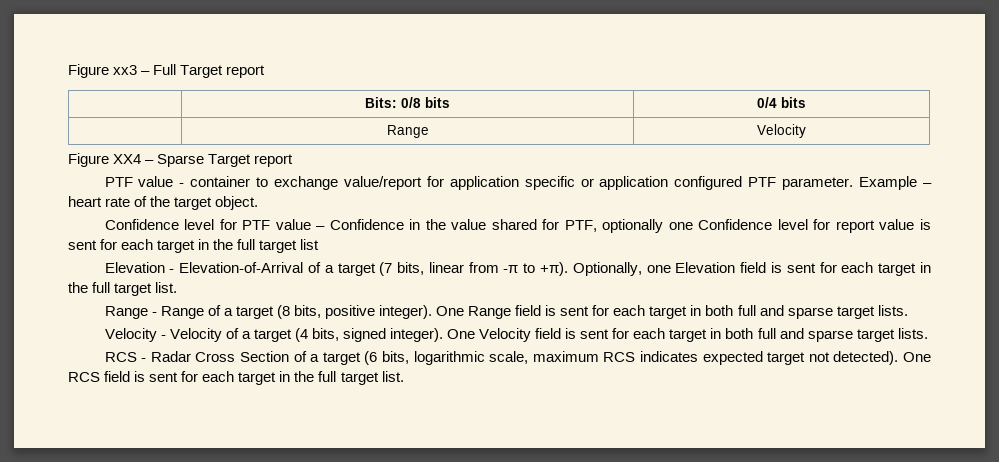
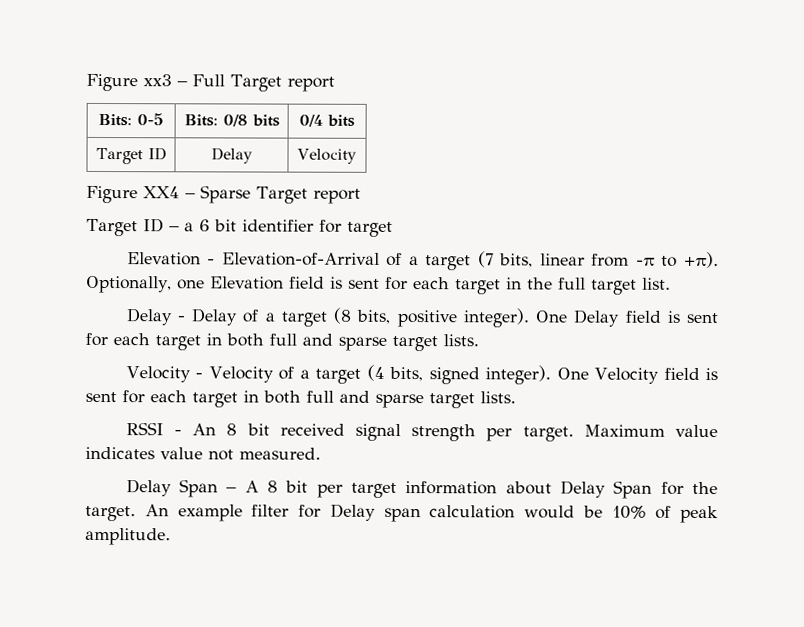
- | Bits: 0/8 bits | 0/4 bits
+ Bits: 0-5 | Bits: 0/8 bits | 0/4 bits
- | Range | Velocity
+ Target ID | Delay | Velocity
- PTF value - container to exchange value/report for application specific or application configured PTF parameter. Example – heart rate of the target object.
- Confidence level for PTF value – Confidence in the value shared for PTF, optionally one Confidence level for report value is sent for each target in the full target list
+ Target ID – a 6 bit identifier for target
- Range - Range of a target (8 bits, positive integer).
+ Delay - Delay of a target (8 bits, positive integer).
- One Range field is sent for each target in both full and sparse target lists.
+ One Delay field is sent for each target in both full and sparse target lists.
- RCS - Radar Cross Section of a target (6 bits, logarithmic scale, maximum RCS indicates expected target not detected). One RCS field is sent for each target in the full target list.
+ RSSI - An 8 bit received signal strength per target. Maximum value indicates value not measured.
+ Delay Span – A 8 bit per target information about Delay Span for the target. An example filter for Delay span calculation would be 10% of peak amplitude.

